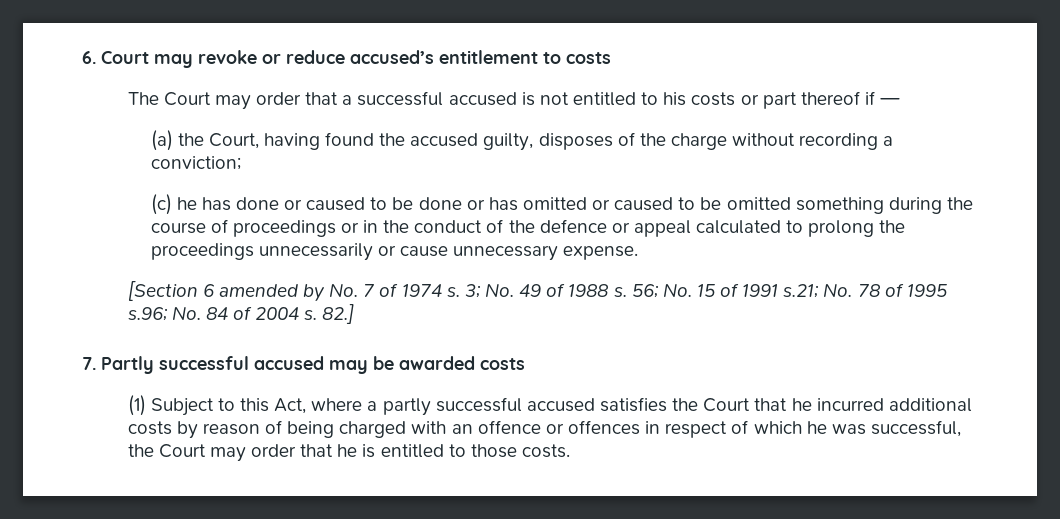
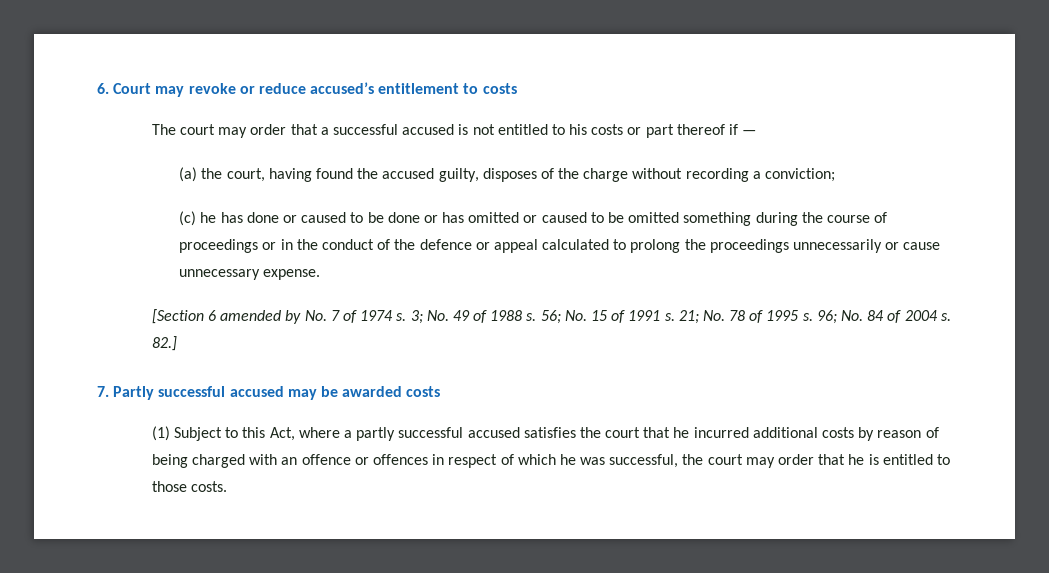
- The Court may order that a successful accused is not entitled to his costs or part thereof if —
+ The court may order that a successful accused is not entitled to his costs or part thereof if —
- (a) the Court, having found the accused guilty, disposes of the charge without recording a conviction;
+ (a) the court, having found the accused guilty, disposes of the charge without recording a conviction;
- 56; No. 15 of 1991 s.21; No. 78 of 1995 s.96; No. 84 of 2004 s.
+ 56; No. 15 of 1991 s. 21; No. 78 of 1995 s. 96; No. 84 of 2004 s.
- (1) Subject to this Act, where a partly successful accused satisfies the Court that he incurred additional costs by reason of being charged with an offence or offences in respect of which he was successful, the Court may order that he is entitled to those costs.
+ (1) Subject to this Act, where a partly successful accused satisfies the court that he incurred additional costs by reason of being charged with an offence or offences in respect of which he was successful, the court may order that he is entitled to those costs.

